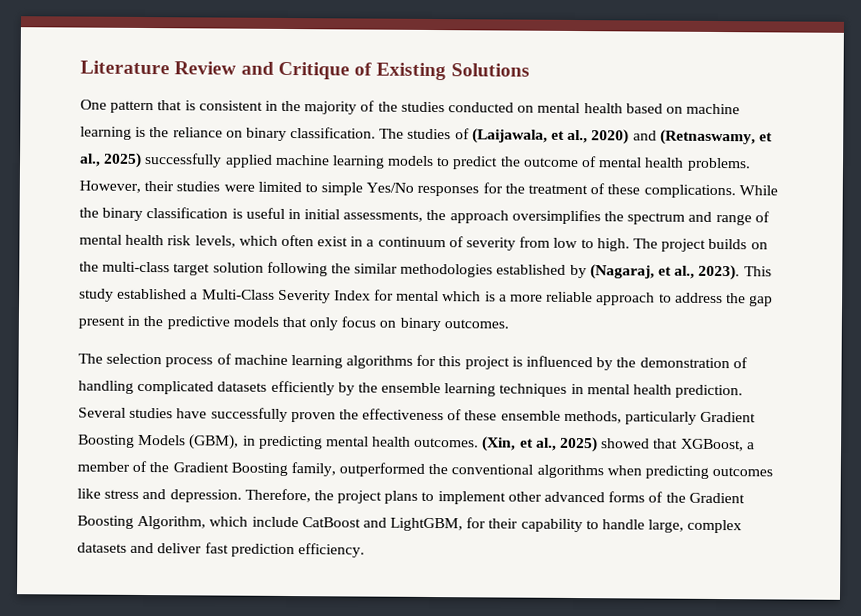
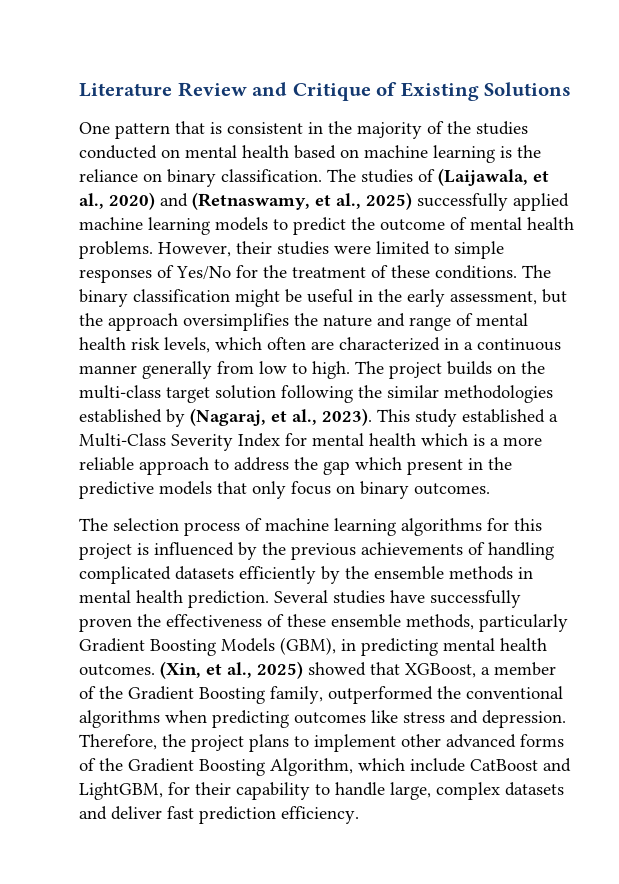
- However, their studies were limited to simple Yes/No responses for the treatment of these complications. While the binary classification is useful in initial assessments, the approach oversimplifies the spectrum and range of mental health risk levels, which often exist in a continuum of severity from low to high.
+ However, their studies were limited to simple responses of Yes/No for the treatment of these conditions. The binary classification might be useful in the early assessment, but the approach oversimplifies the nature and range of mental health risk levels, which often are characterized in a continuous manner generally from low to high.
- This study established a Multi-Class Severity Index for mental which is a more reliable approach to address the gap present in the predictive models that only focus on binary outcomes.
+ This study established a Multi-Class Severity Index for mental health which is a more reliable approach to address the gap which present in the predictive models that only focus on binary outcomes.
- The selection process of machine learning algorithms for this project is influenced by the demonstration of handling complicated datasets efficiently by the ensemble learning techniques in mental health prediction.
+ The selection process of machine learning algorithms for this project is influenced by the previous achievements of handling complicated datasets efficiently by the ensemble methods in mental health prediction.

